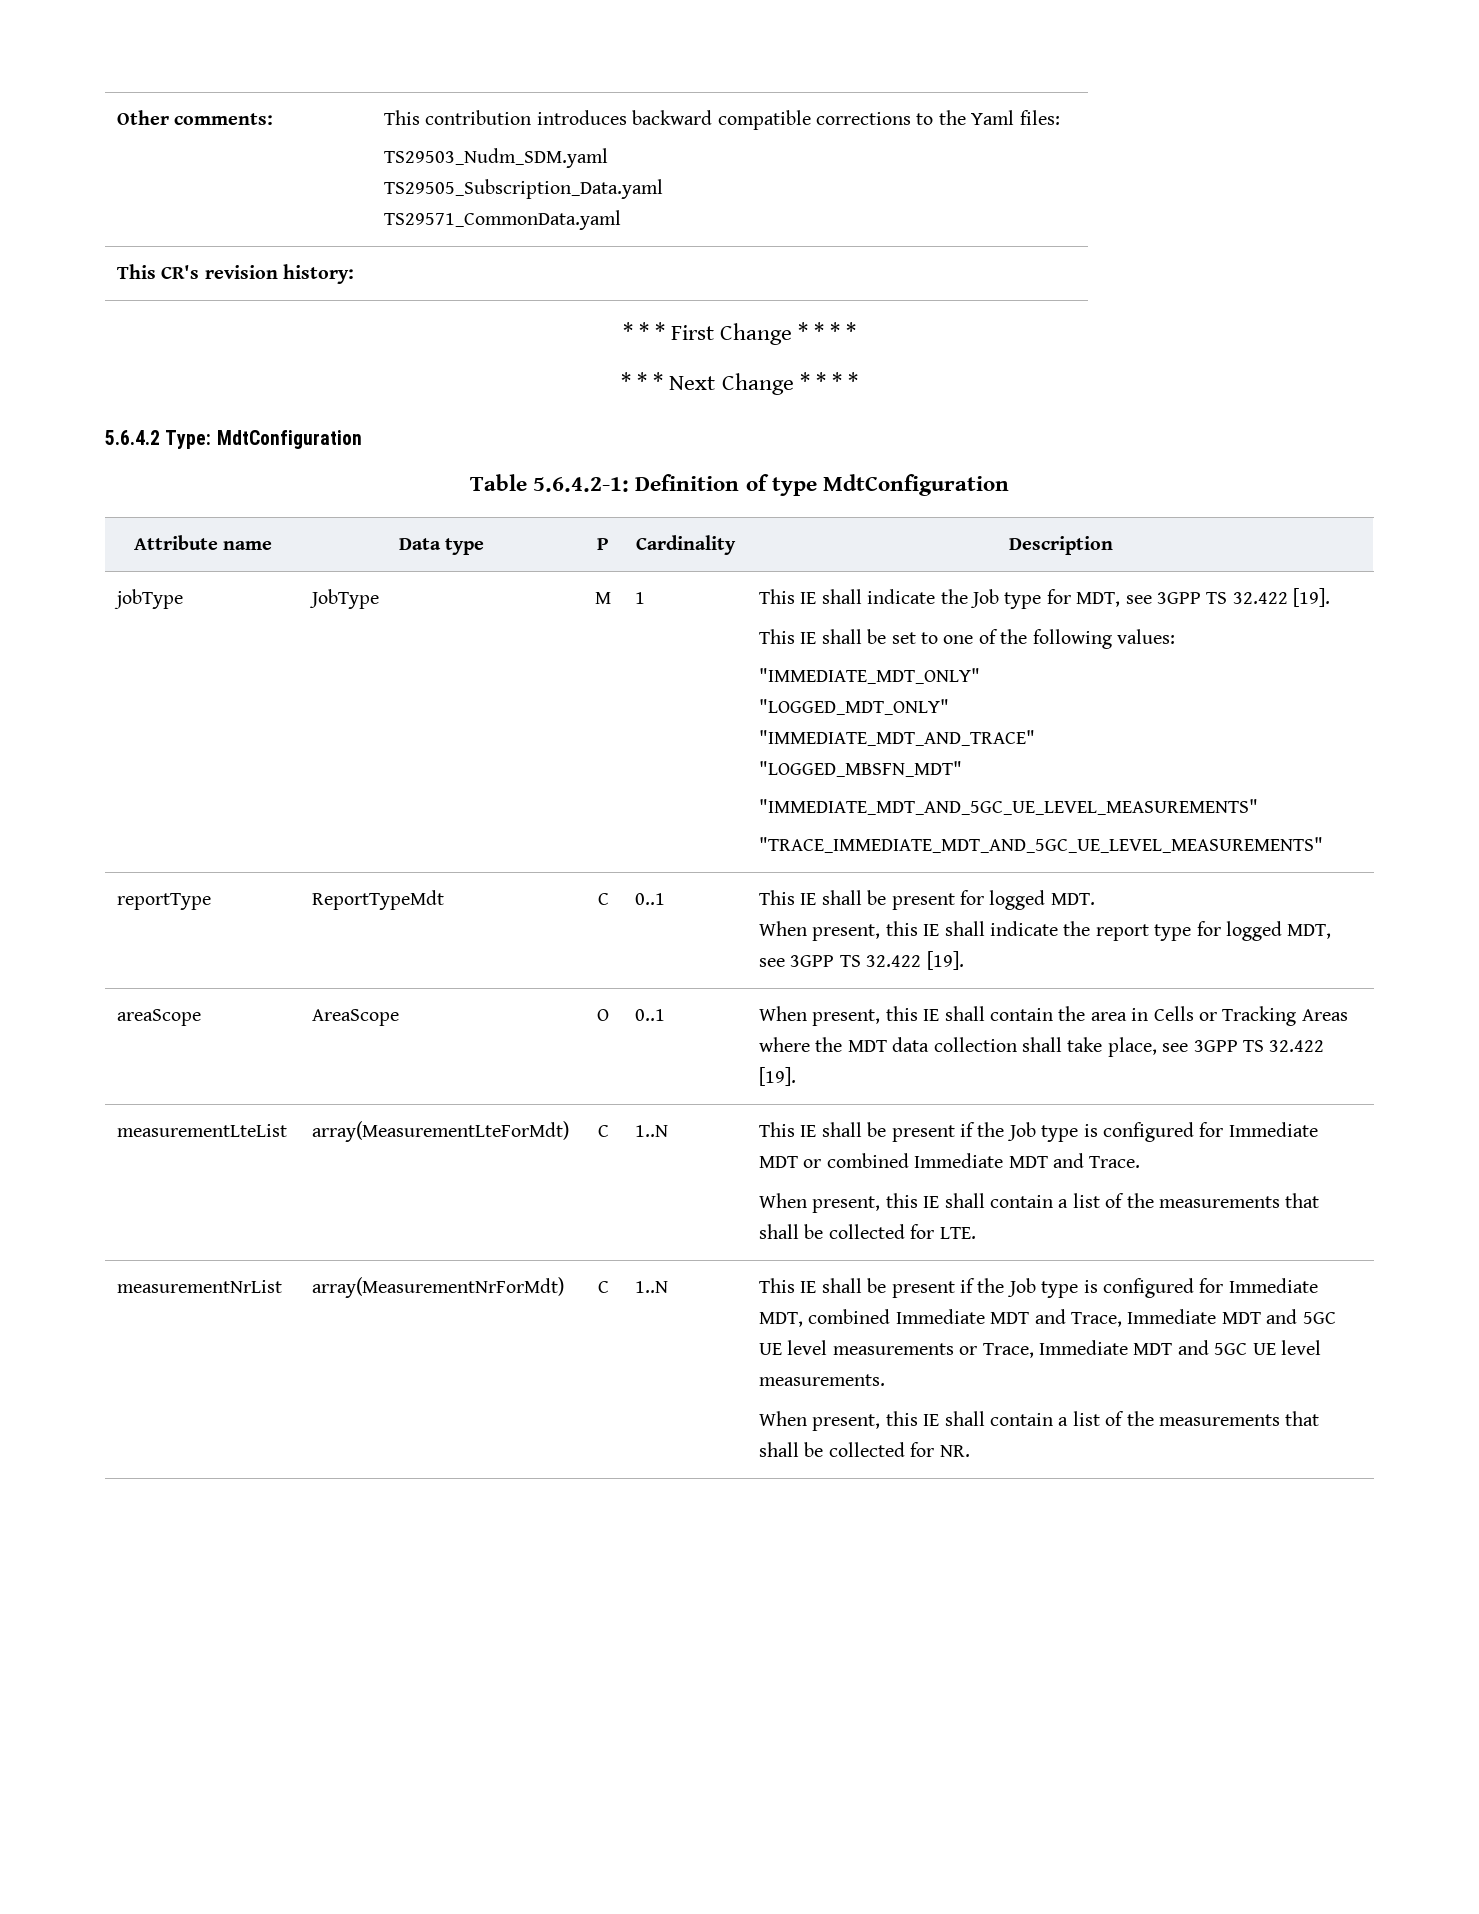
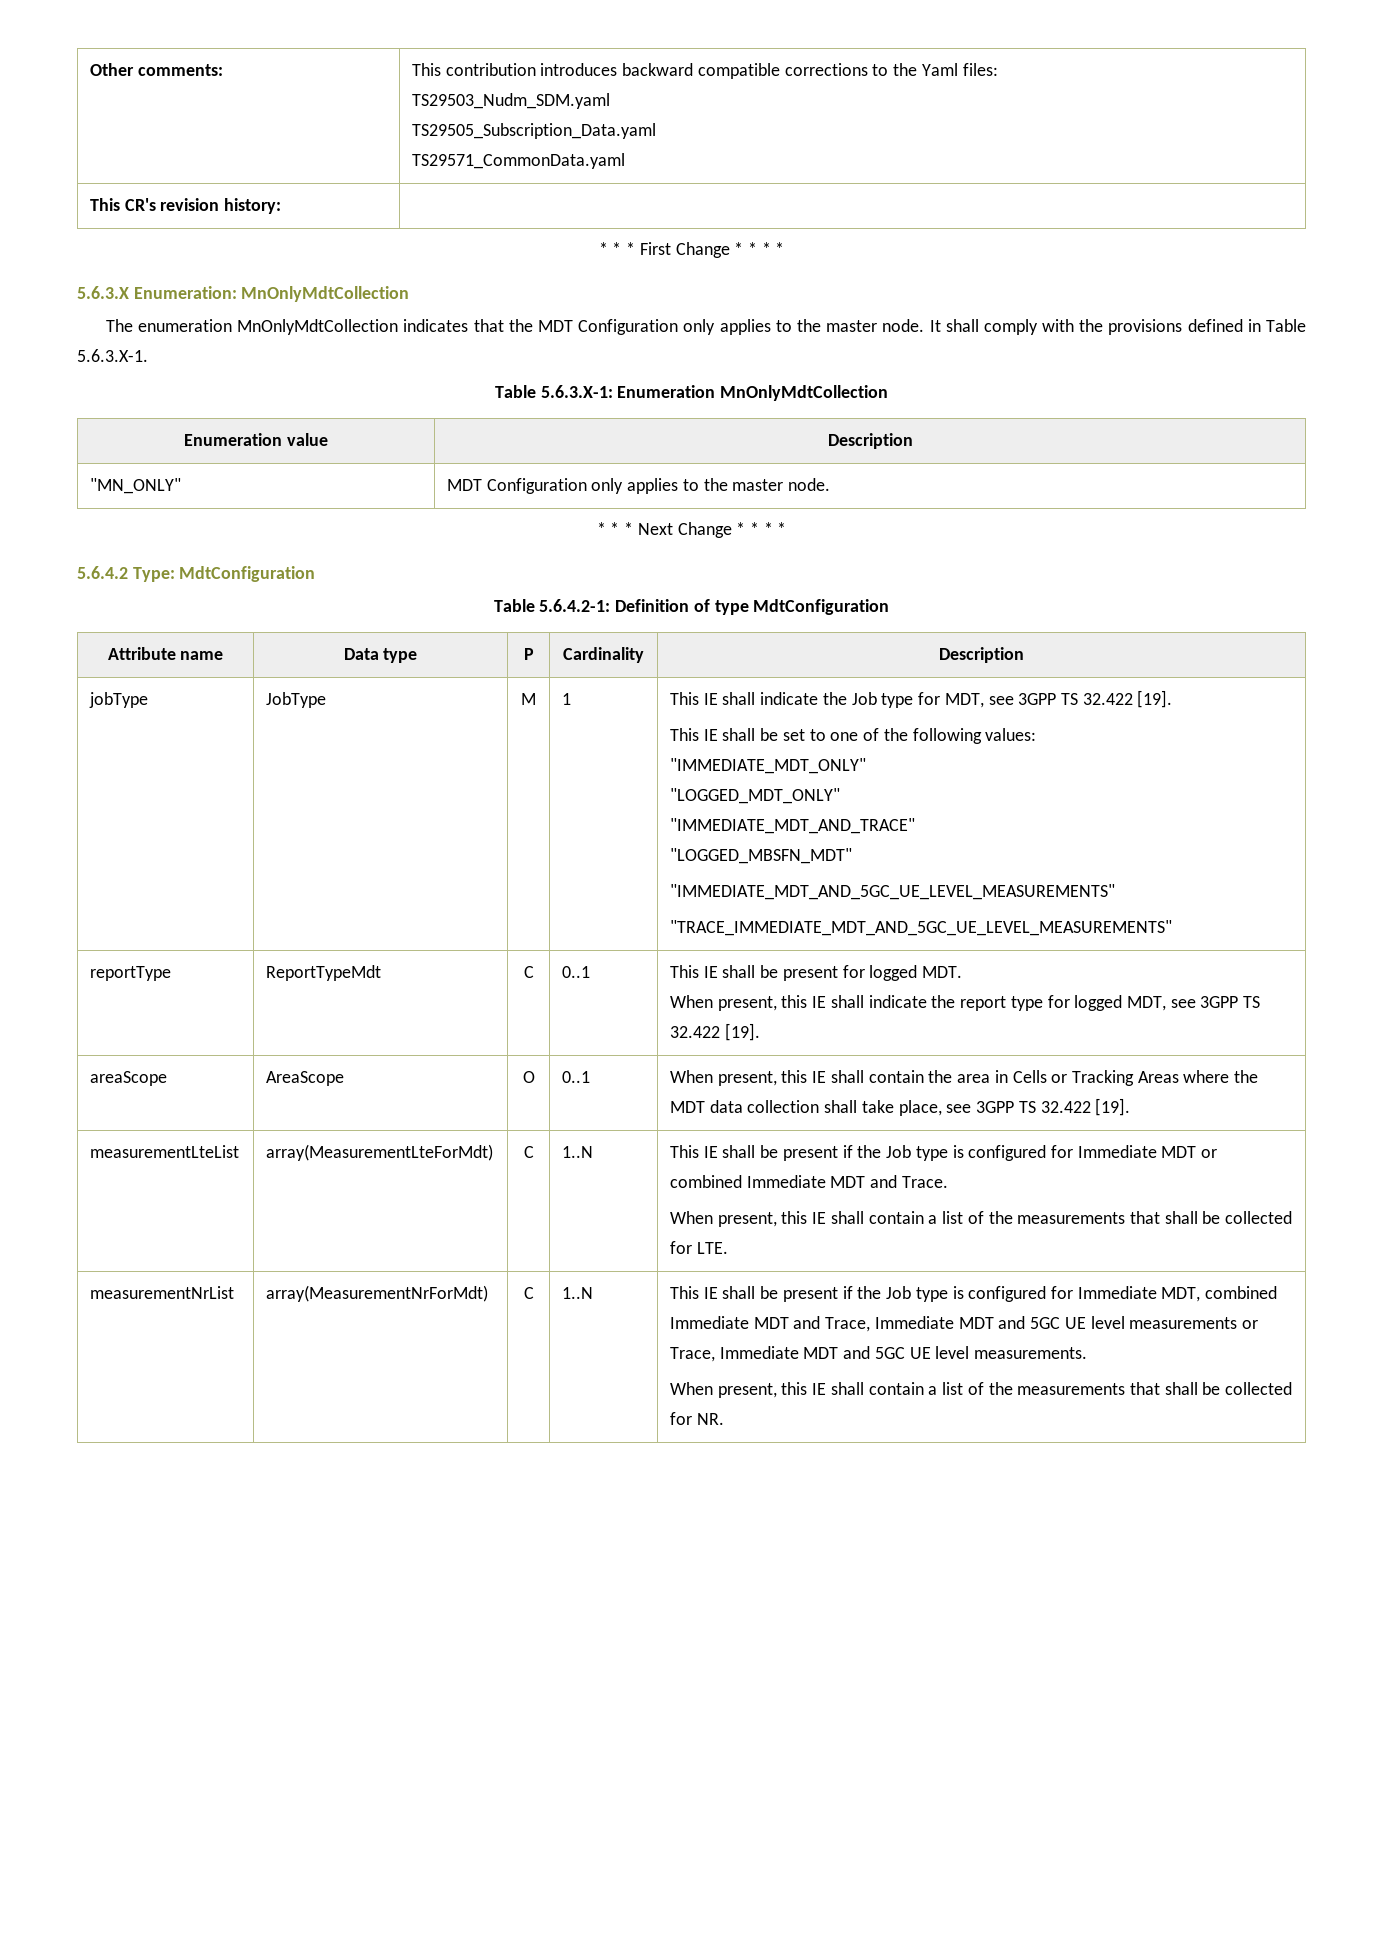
+ 5.6.3.X Enumeration: MnOnlyMdtCollection
+ The enumeration MnOnlyMdtCollection indicates that the MDT Configuration only applies to the master node. It shall comply with the provisions defined in Table 5.6.3.X-1.
+ Table 5.6.3.X-1: Enumeration MnOnlyMdtCollection
+ Enumeration value | Description
+ "MN_ONLY" | MDT Configuration only applies to the master node.

